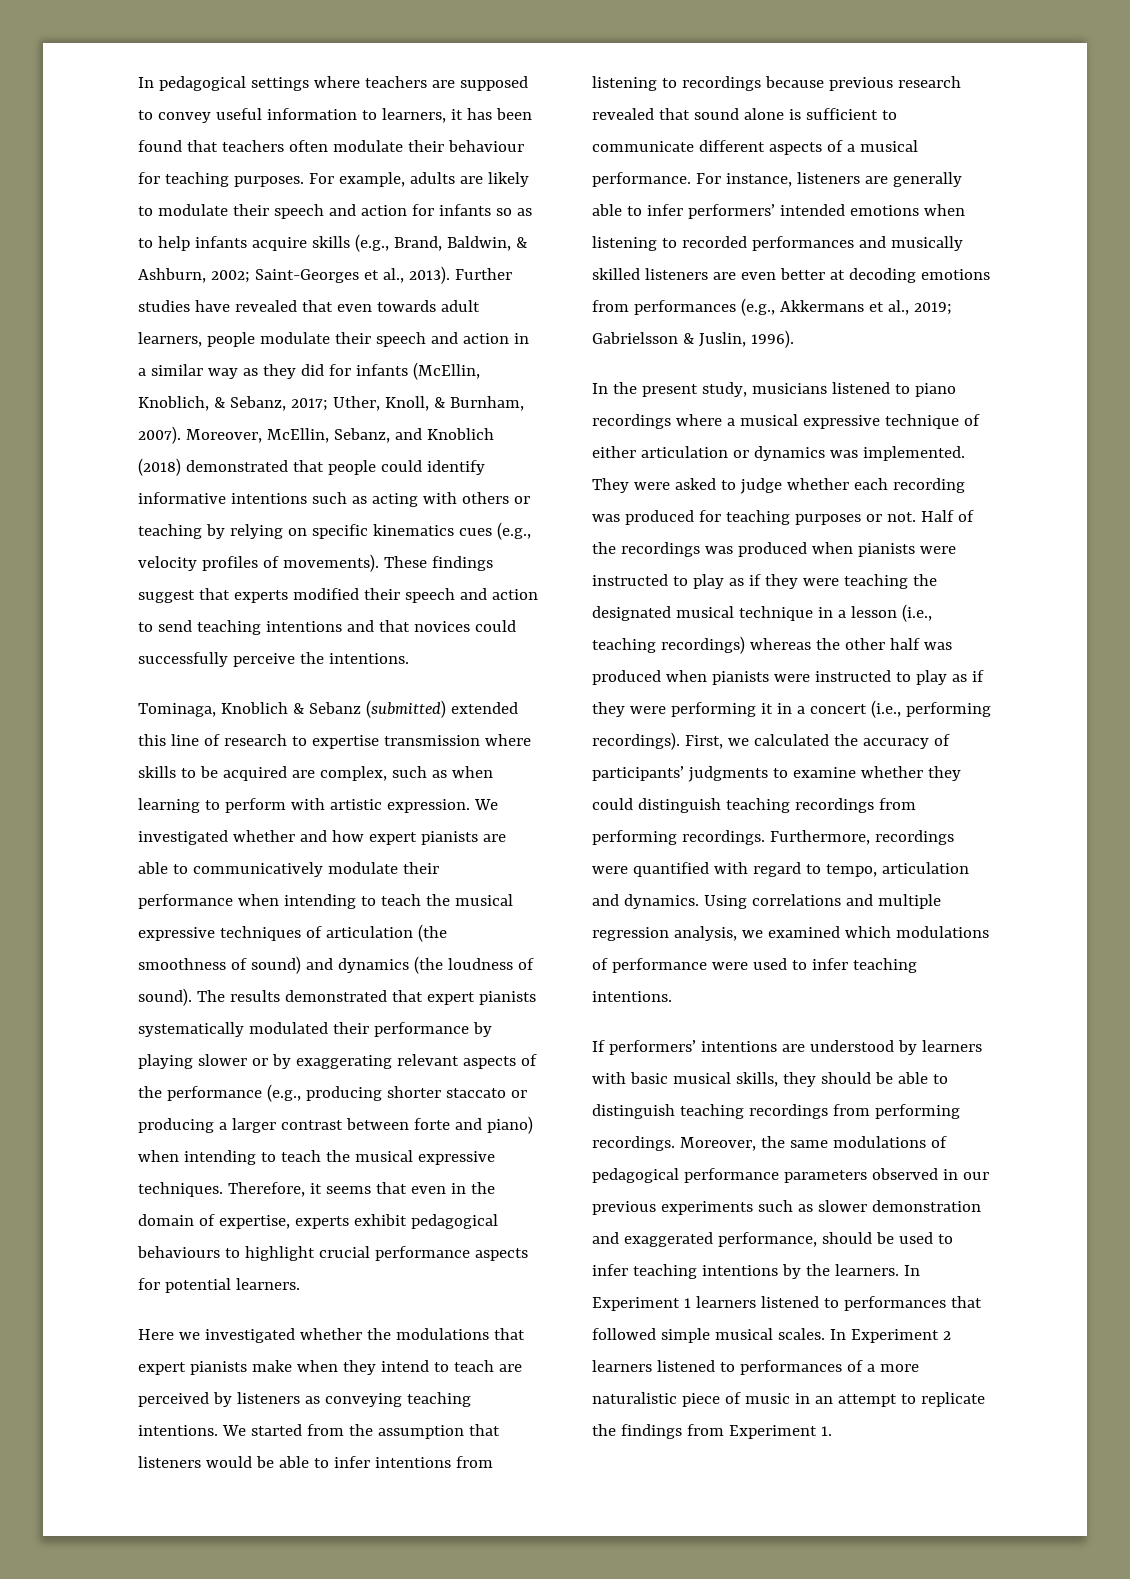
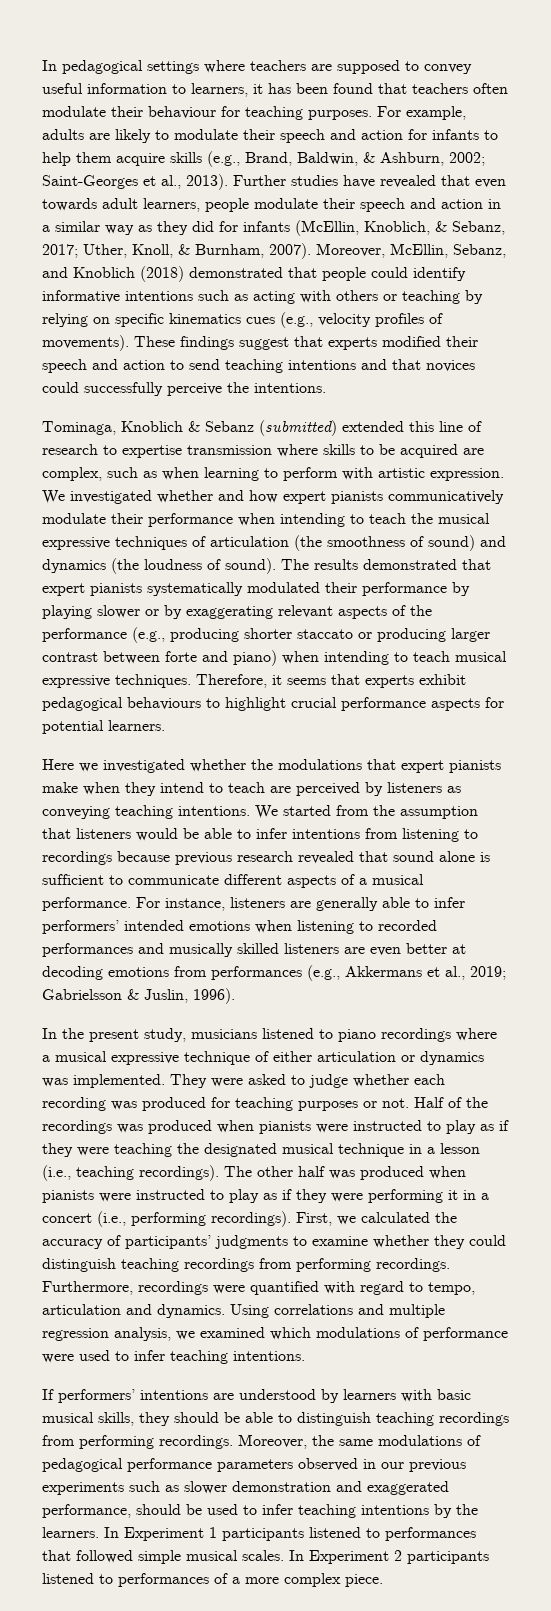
- For example, adults are likely to modulate their speech and action for infants so as to help infants acquire skills (e.g., Brand, Baldwin, & Ashburn, 2002; Saint-Georges et al., 2013).
+ For example, adults are likely to modulate their speech and action for infants to help them acquire skills (e.g., Brand, Baldwin, & Ashburn, 2002; Saint-Georges et al., 2013).
- We investigated whether and how expert pianists are able to communicatively modulate their performance when intending to teach the musical expressive techniques of articulation (the smoothness of sound) and dynamics (the loudness of sound).
+ We investigated whether and how expert pianists communicatively modulate their performance when intending to teach the musical expressive techniques of articulation (the smoothness of sound) and dynamics (the loudness of sound).
- The results demonstrated that expert pianists systematically modulated their performance by playing slower or by exaggerating relevant aspects of the performance (e.g., producing shorter staccato or producing a larger contrast between forte and piano) when intending to teach the musical expressive techniques.
+ The results demonstrated that expert pianists systematically modulated their performance by playing slower or by exaggerating relevant aspects of the performance (e.g., producing shorter staccato or producing larger contrast between forte and piano) when intending to teach musical expressive techniques.
- Therefore, it seems that even in the domain of expertise, experts exhibit pedagogical behaviours to highlight crucial performance aspects for potential learners.
+ Therefore, it seems that experts exhibit pedagogical behaviours to highlight crucial performance aspects for potential learners.
- Half of the recordings was produced when pianists were instructed to play as if they were teaching the designated musical technique in a lesson (i.e., teaching recordings) whereas the other half was produced when pianists were instructed to play as if they were performing it in a concert (i.e., performing recordings).
+ Half of the recordings was produced when pianists were instructed to play as if they were teaching the designated musical technique in a lesson (i.e., teaching recordings). The other half was produced when pianists were instructed to play as if they were performing it in a concert (i.e., performing recordings).
- In Experiment 1 learners listened to performances that followed simple musical scales.
+ In Experiment 1 participants listened to performances that followed simple musical scales.
- In Experiment 2 learners listened to performances of a more naturalistic piece of music in an attempt to replicate the findings from Experiment 1.
+ In Experiment 2 participants listened to performances of a more complex piece.

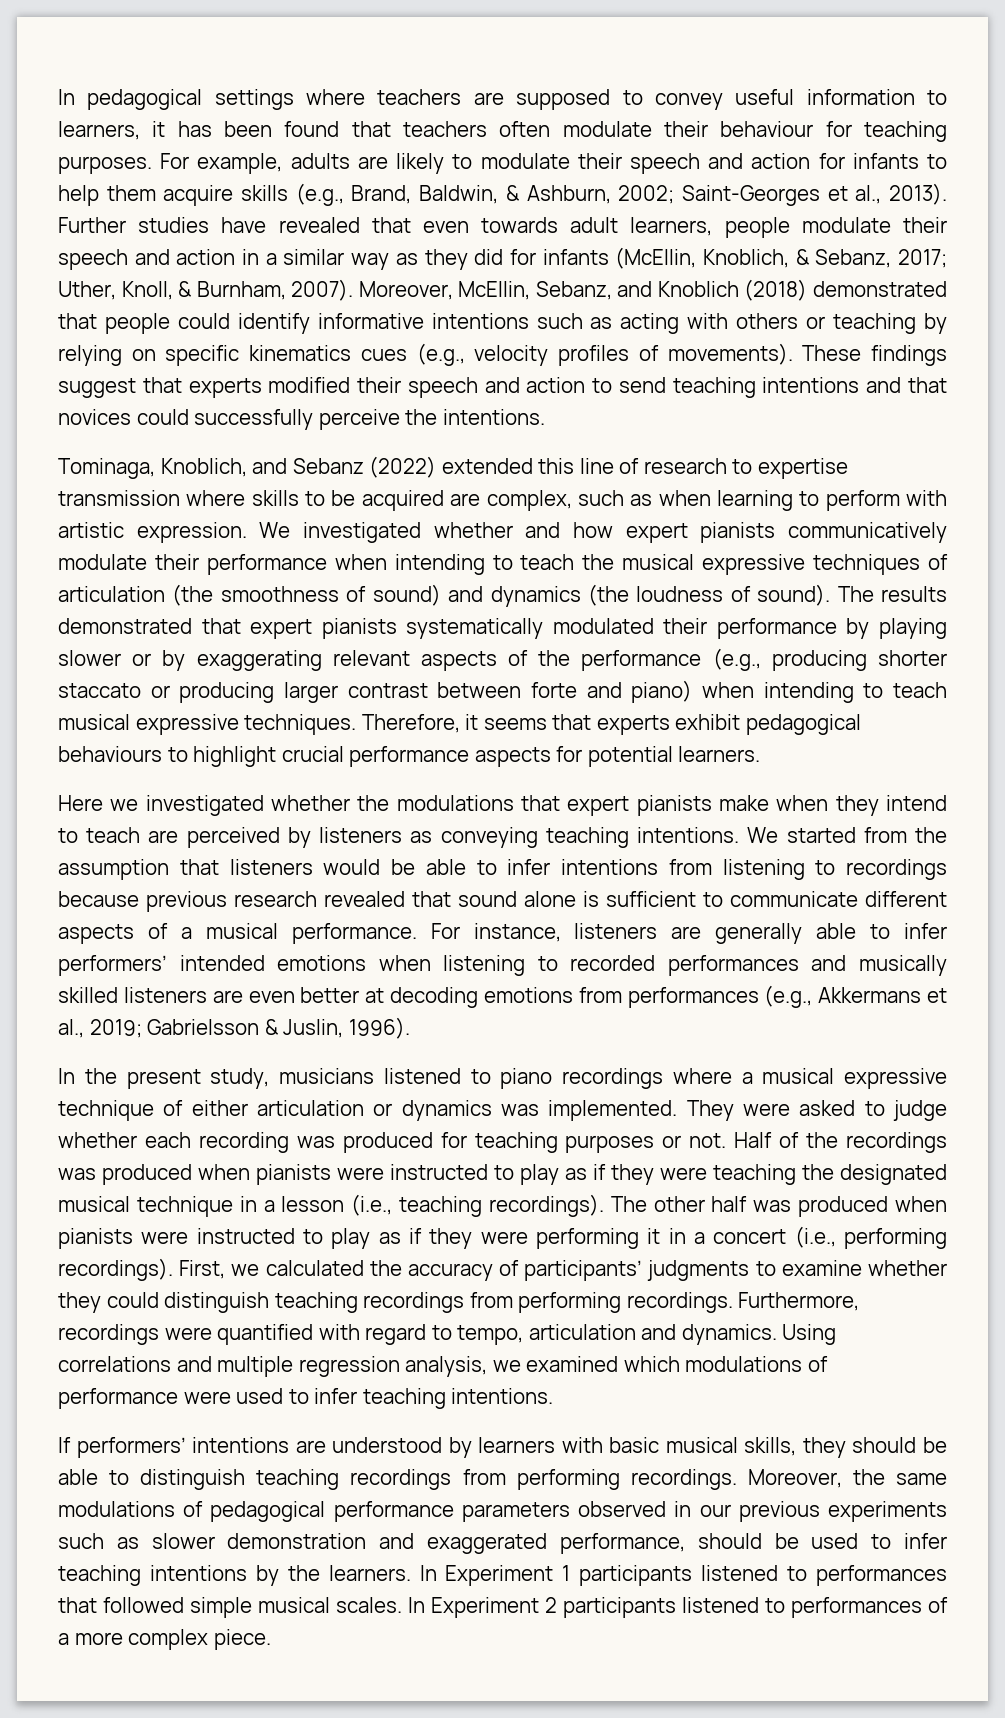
- Tominaga, Knoblich & Sebanz (submitted) extended this line of research to expertise transmission where skills to be acquired are complex, such as when learning to perform with artistic expression.
+ Tominaga, Knoblich, and Sebanz (2022) extended this line of research to expertise transmission where skills to be acquired are complex, such as when learning to perform with artistic expression.

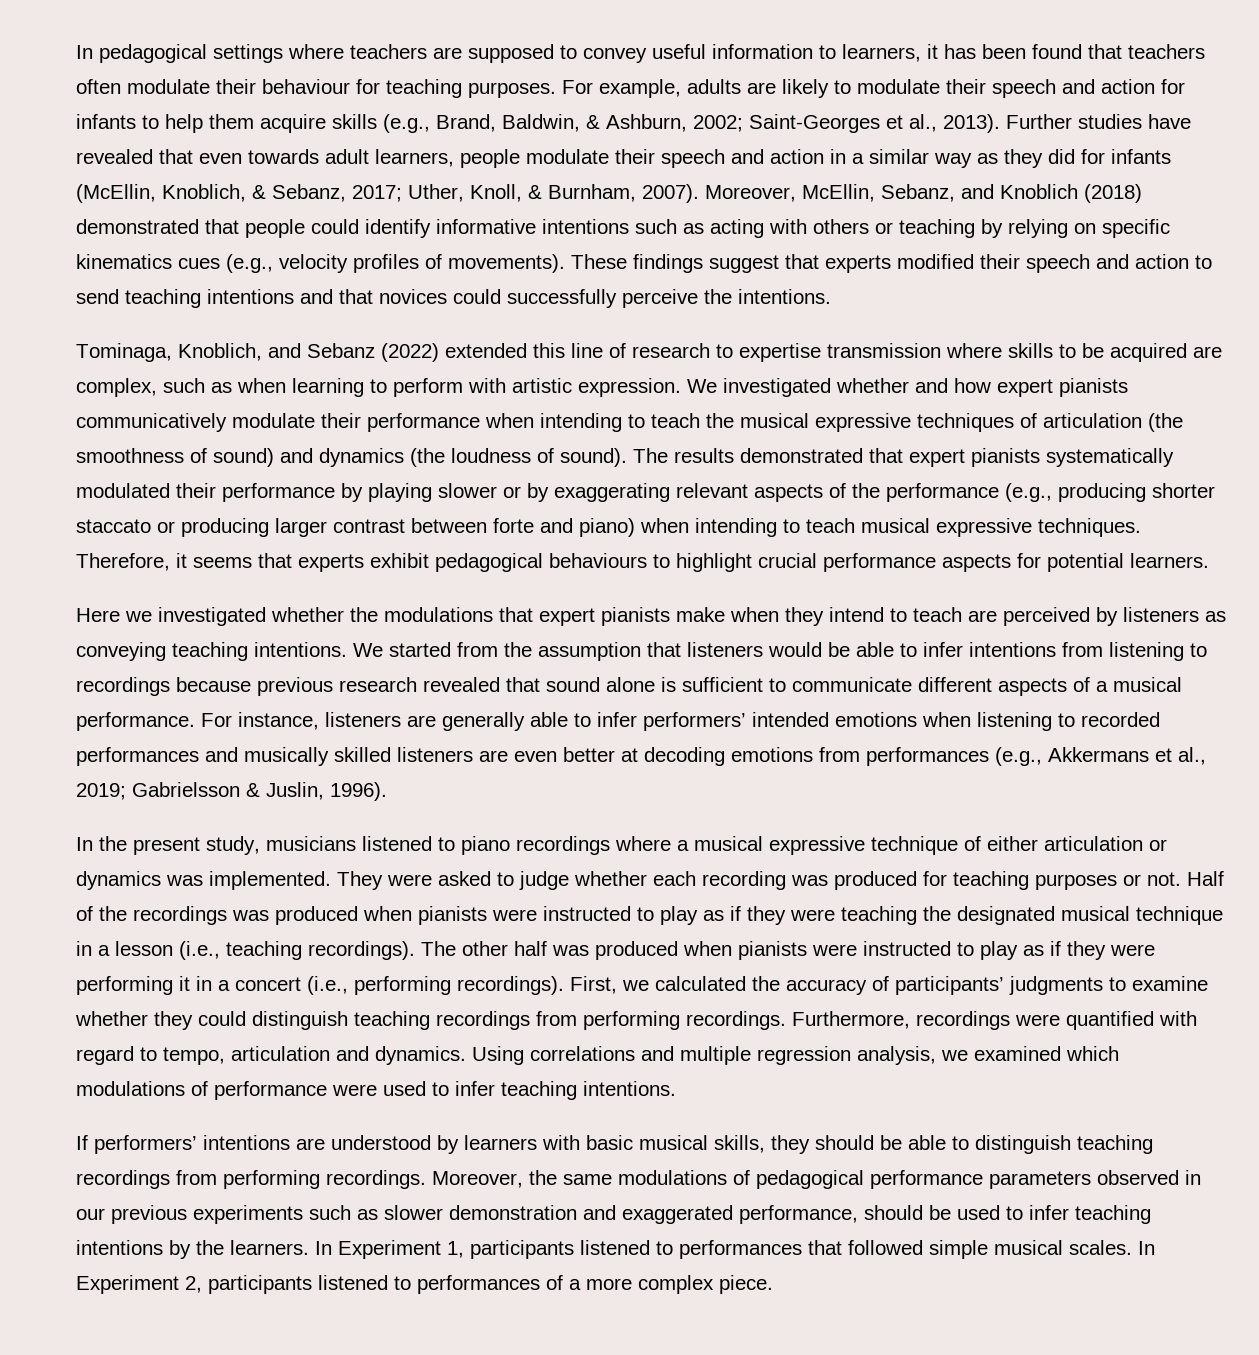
- In Experiment 1 participants listened to performances that followed simple musical scales.
+ In Experiment 1, participants listened to performances that followed simple musical scales.
- In Experiment 2 participants listened to performances of a more complex piece.
+ In Experiment 2, participants listened to performances of a more complex piece.

